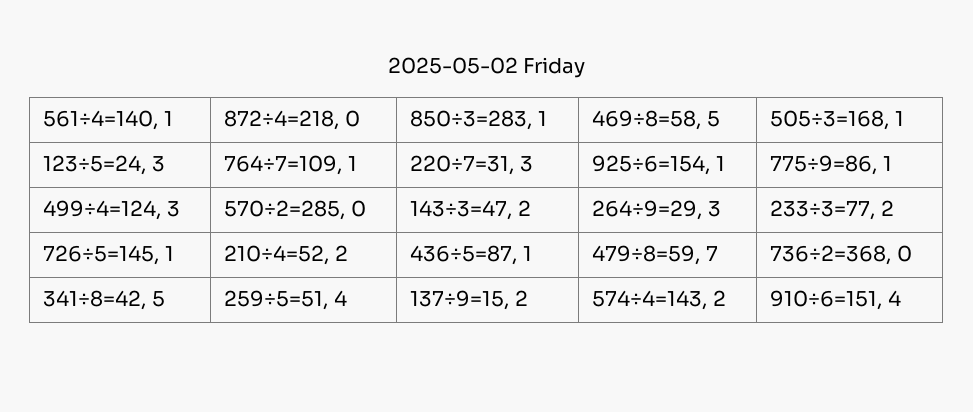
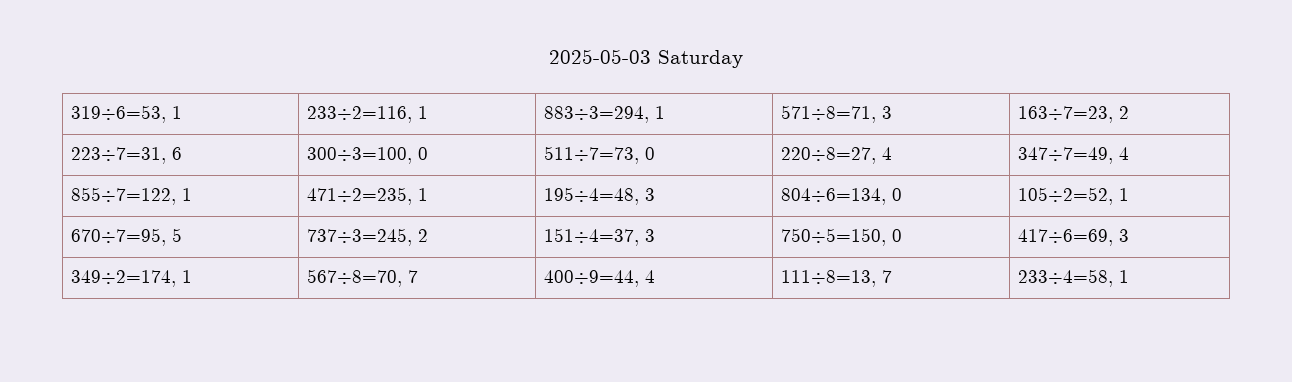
- 2025-05-02 Friday
- 561÷4=140, 1 | 872÷4=218, 0 | 850÷3=283, 1 | 469÷8=58, 5 | 505÷3=168, 1
- 123÷5=24, 3 | 764÷7=109, 1 | 220÷7=31, 3 | 925÷6=154, 1 | 775÷9=86, 1
- 499÷4=124, 3 | 570÷2=285, 0 | 143÷3=47, 2 | 264÷9=29, 3 | 233÷3=77, 2
- 726÷5=145, 1 | 210÷4=52, 2 | 436÷5=87, 1 | 479÷8=59, 7 | 736÷2=368, 0
- 341÷8=42, 5 | 259÷5=51, 4 | 137÷9=15, 2 | 574÷4=143, 2 | 910÷6=151, 4
+ 2025-05-03 Saturday
+ 319÷6=53, 1 | 233÷2=116, 1 | 883÷3=294, 1 | 571÷8=71, 3 | 163÷7=23, 2
+ 223÷7=31, 6 | 300÷3=100, 0 | 511÷7=73, 0 | 220÷8=27, 4 | 347÷7=49, 4
+ 855÷7=122, 1 | 471÷2=235, 1 | 195÷4=48, 3 | 804÷6=134, 0 | 105÷2=52, 1
+ 670÷7=95, 5 | 737÷3=245, 2 | 151÷4=37, 3 | 750÷5=150, 0 | 417÷6=69, 3
+ 349÷2=174, 1 | 567÷8=70, 7 | 400÷9=44, 4 | 111÷8=13, 7 | 233÷4=58, 1

